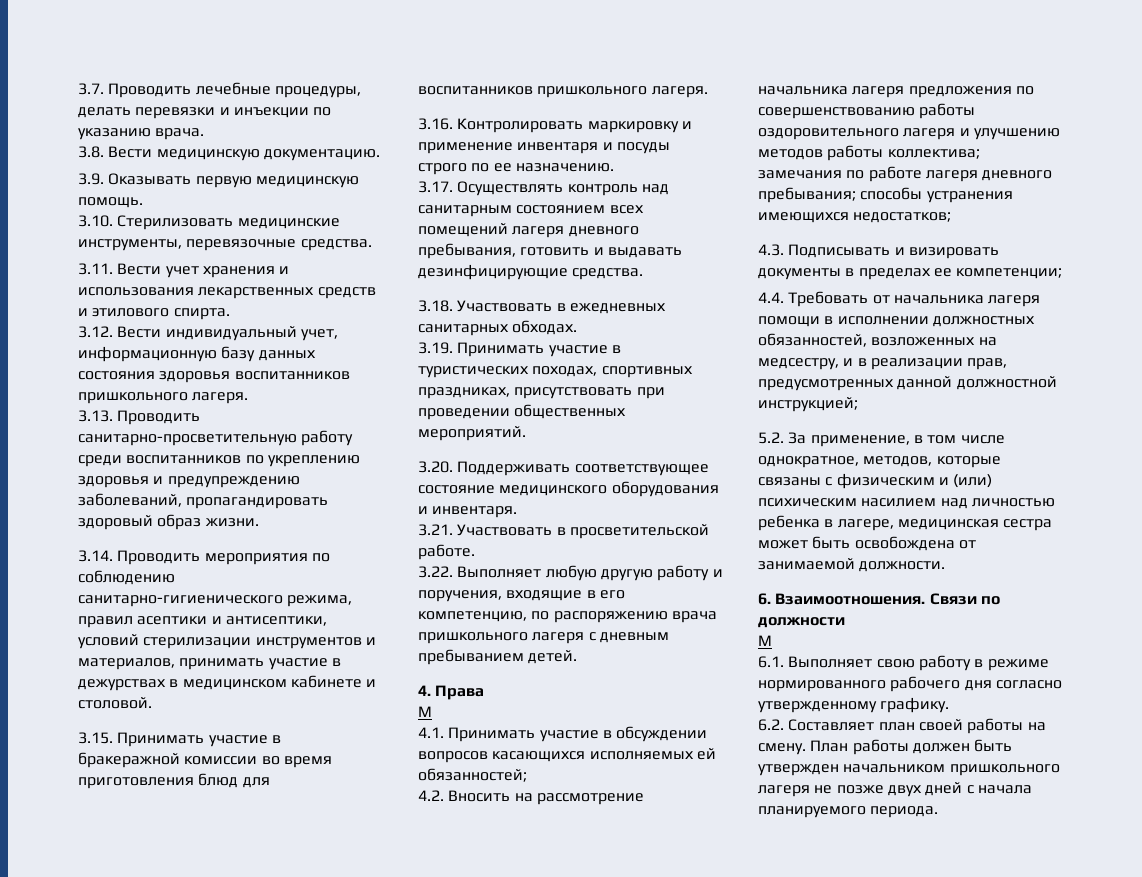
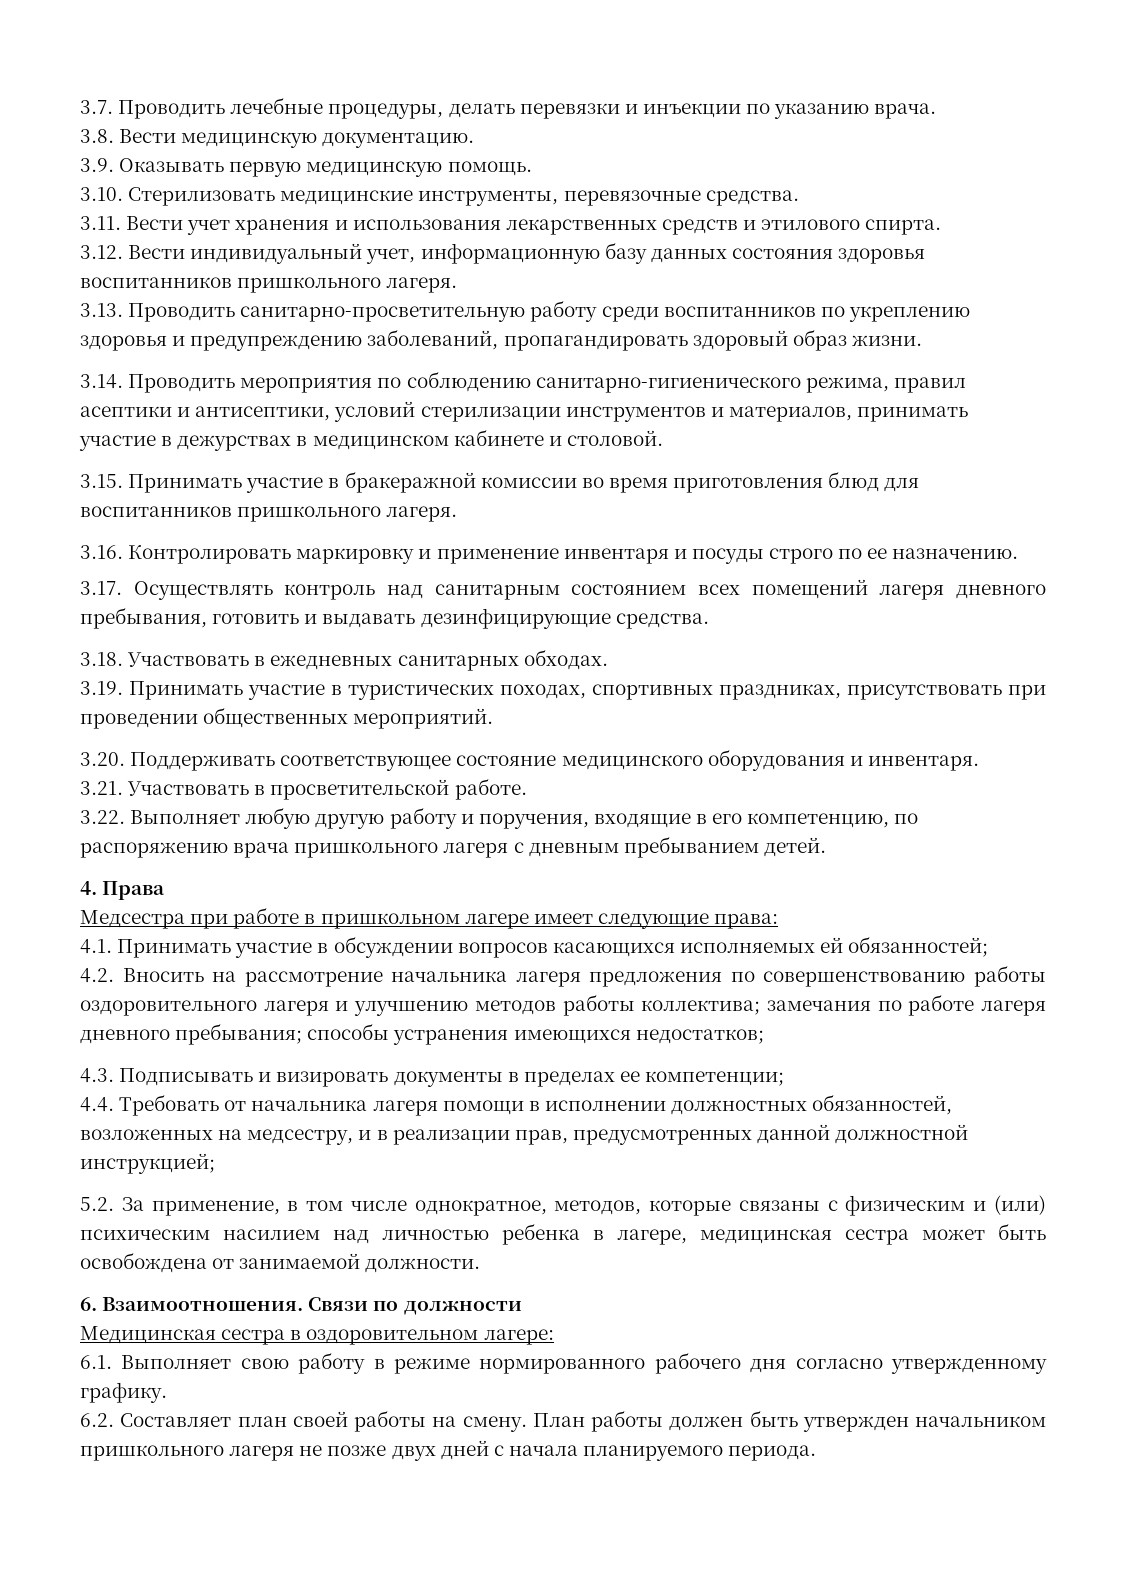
  4. Права
- М
+ Медсестра при работе в пришкольном лагере имеет следующие права:
  Связи по должности
- М
+ Медицинская сестра в оздоровительном лагере:

